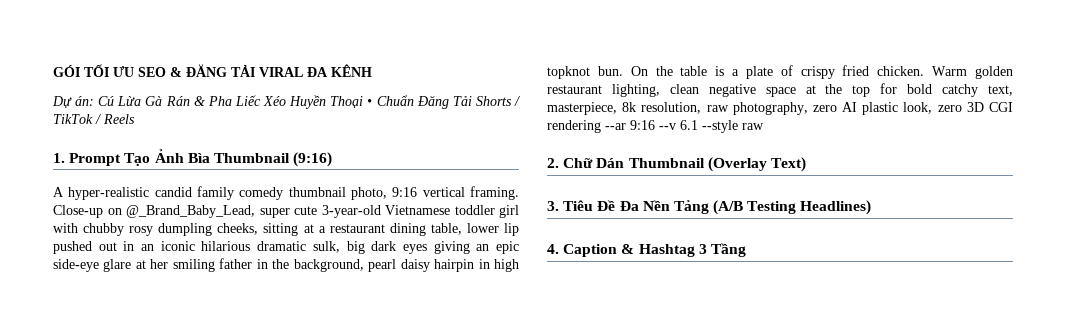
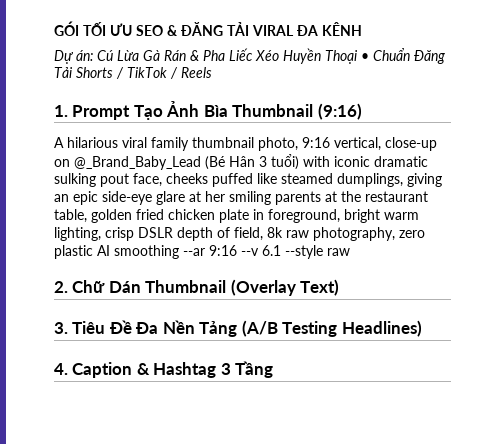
- A hyper-realistic candid family comedy thumbnail photo, 9:16 vertical framing. Close-up on @_Brand_Baby_Lead, super cute 3-year-old Vietnamese toddler girl with chubby rosy dumpling cheeks, sitting at a restaurant dining table, lower lip pushed out in an iconic hilarious dramatic sulk, big dark eyes giving an epic side-eye glare at her smiling father in the background, pearl daisy hairpin in high topknot bun. On the table is a plate of crispy fried chicken. Warm golden restaurant lighting, clean negative space at the top for bold catchy text, masterpiece, 8k resolution, raw photography, zero AI plastic look, zero 3D CGI rendering --ar 9:16 --v 6.1 --style raw
+ A hilarious viral family thumbnail photo, 9:16 vertical, close-up on @_Brand_Baby_Lead (Bé Hân 3 tuổi) with iconic dramatic sulking pout face, cheeks puffed like steamed dumplings, giving an epic side-eye glare at her smiling parents at the restaurant table, golden fried chicken plate in foreground, bright warm lighting, crisp DSLR depth of field, 8k raw photography, zero plastic AI smoothing --ar 9:16 --v 6.1 --style raw

